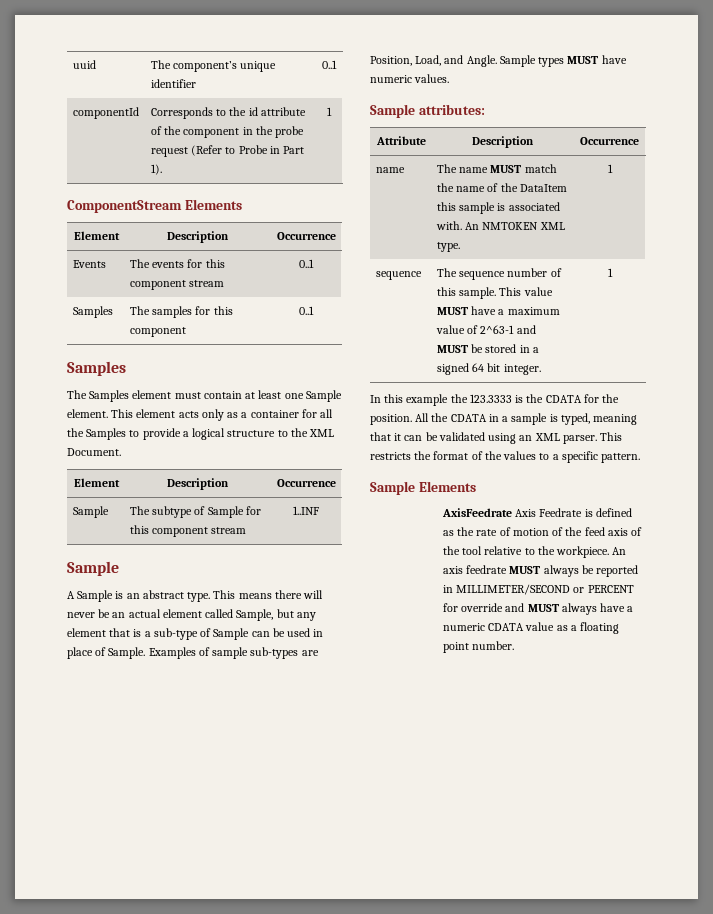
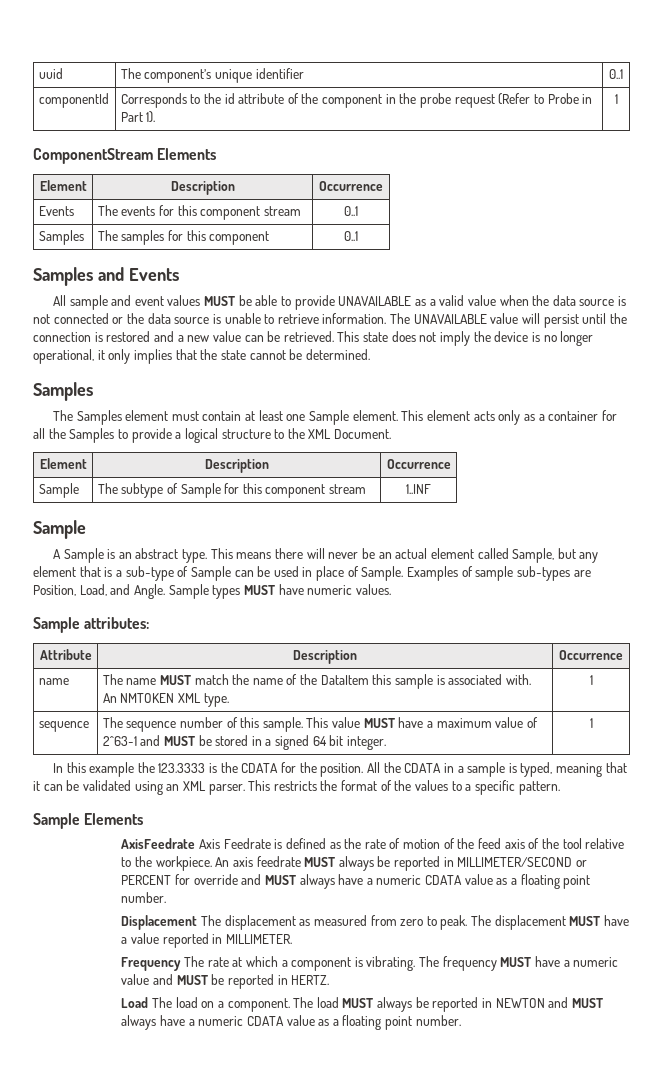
+ Samples and Events
+ All sample and event values MUST be able to provide UNAVAILABLE as a valid value when the data source is not connected or the data source is unable to retrieve information. The UNAVAILABLE value will persist until the connection is restored and a new value can be retrieved. This state does not imply the device is no longer operational, it only implies that the state cannot be determined.
+ Displacement The displacement as measured from zero to peak. The displacement MUST have a value reported in MILLIMETER.
+ Frequency The rate at which a component is vibrating. The frequency MUST have a numeric value and MUST be reported in HERTZ.
+ Load The load on a component. The load MUST always be reported in NEWTON and MUST always have a numeric CDATA value as a floating point number.

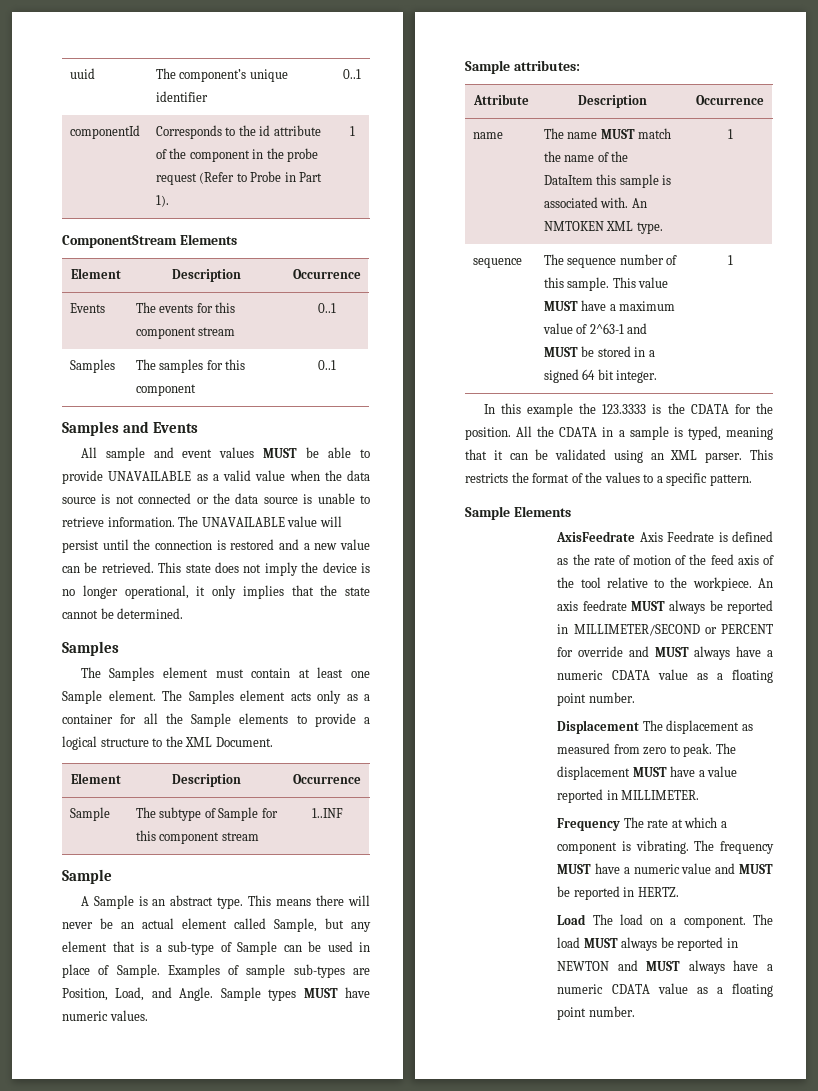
- This element acts only as a container for all the Samples to provide a logical structure to the XML Document.
+ The Samples element acts only as a container for all the Sample elements to provide a logical structure to the XML Document.

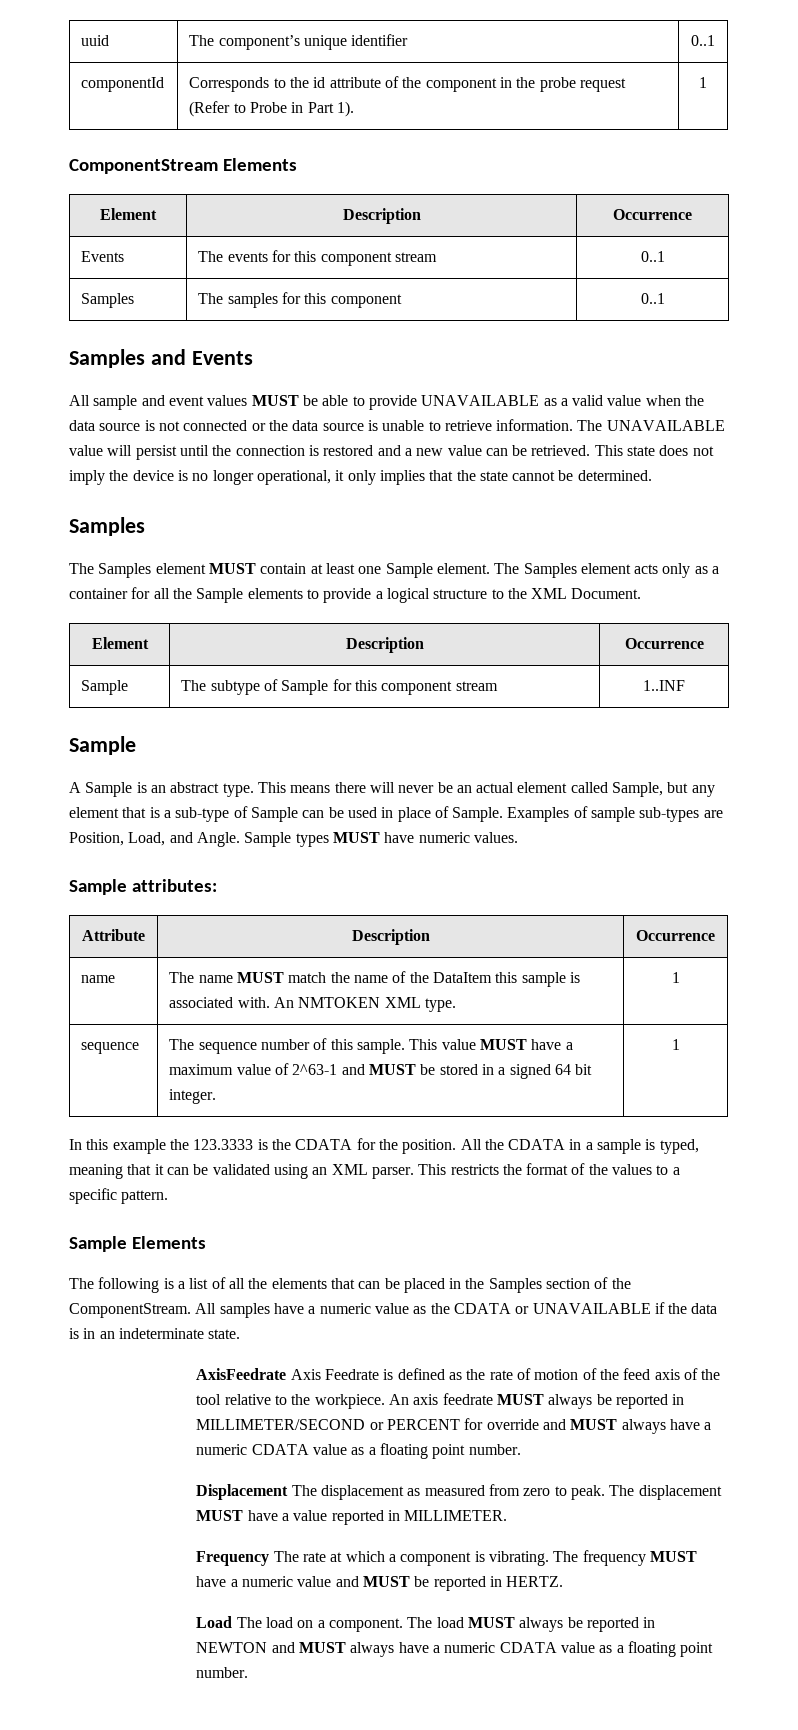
- The Samples element must contain at least one Sample element.
+ The Samples element MUST contain at least one Sample element.
+ The following is a list of all the elements that can be placed in the Samples section of the ComponentStream. All samples have a numeric value as the CDATA or UNAVAILABLE if the data is in an indeterminate state.

